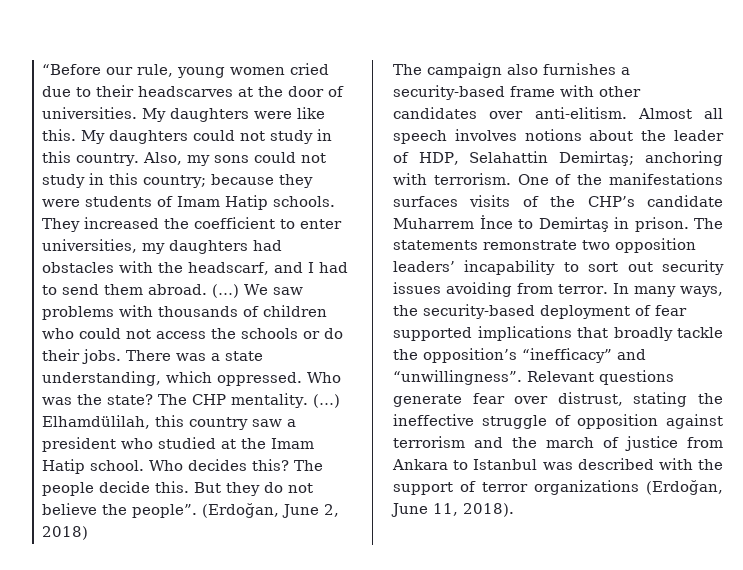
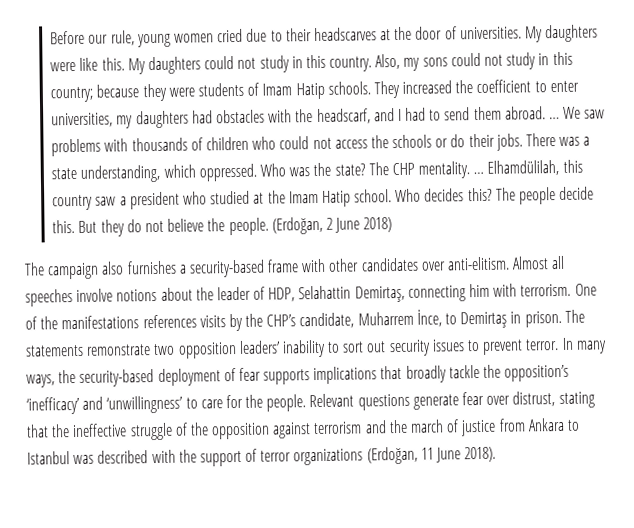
- “Before our rule, young women cried due to their headscarves at the door of universities.
+ Before our rule, young women cried due to their headscarves at the door of universities.
- They increased the coefficient to enter universities, my daughters had obstacles with the headscarf, and I had to send them abroad. (…)
+ They increased the coefficient to enter universities, my daughters had obstacles with the headscarf, and I had to send them abroad. …
- The CHP mentality. (…)
+ The CHP mentality. …
- But they do not believe the people”. (Erdoğan, June 2, 2018)
+ But they do not believe the people. (Erdoğan, 2 June 2018)
- Almost all speech involves notions about the leader of HDP, Selahattin Demirtaş; anchoring with terrorism.
+ Almost all speeches involve notions about the leader of HDP, Selahattin Demirtaş, connecting him with terrorism.
- One of the manifestations surfaces visits of the CHP’s candidate Muharrem İnce to Demirtaş in prison.
+ One of the manifestations references visits by the CHP’s candidate, Muharrem İnce, to Demirtaş in prison.
- The statements remonstrate two opposition leaders’ incapability to sort out security issues avoiding from terror.
+ The statements remonstrate two opposition leaders’ inability to sort out security issues to prevent terror.
- In many ways, the security-based deployment of fear supported implications that broadly tackle the opposition’s “inefficacy” and “unwillingness”.
+ In many ways, the security-based deployment of fear supports implications that broadly tackle the opposition’s ‘inefficacy’ and ‘unwillingness’ to care for the people.
- Relevant questions generate fear over distrust, stating the ineffective struggle of opposition against terrorism and the march of justice from Ankara to Istanbul was described with the support of terror organizations (Erdoğan, June 11, 2018).
+ Relevant questions generate fear over distrust, stating that the ineffective struggle of the opposition against terrorism and the march of justice from Ankara to Istanbul was described with the support of terror organizations (Erdoğan, 11 June 2018).

